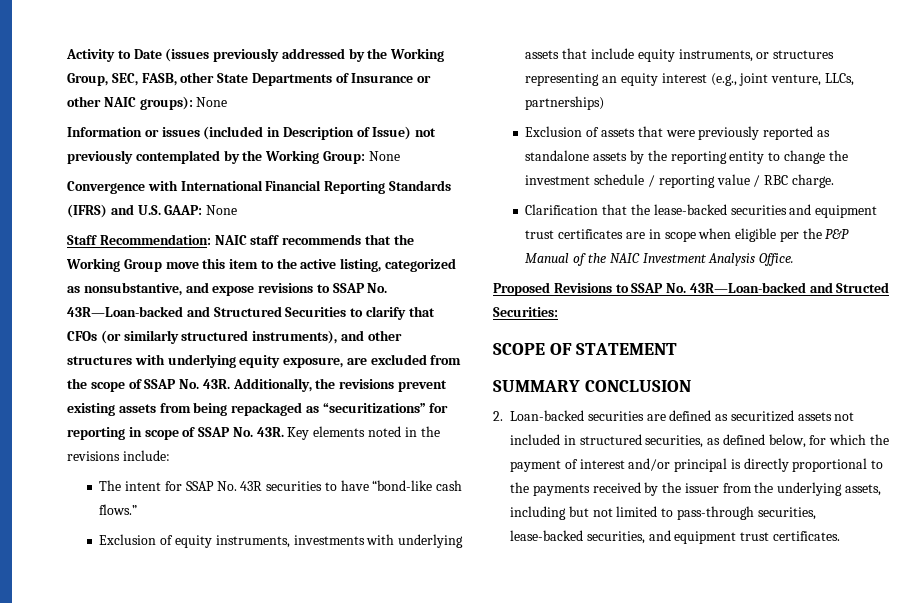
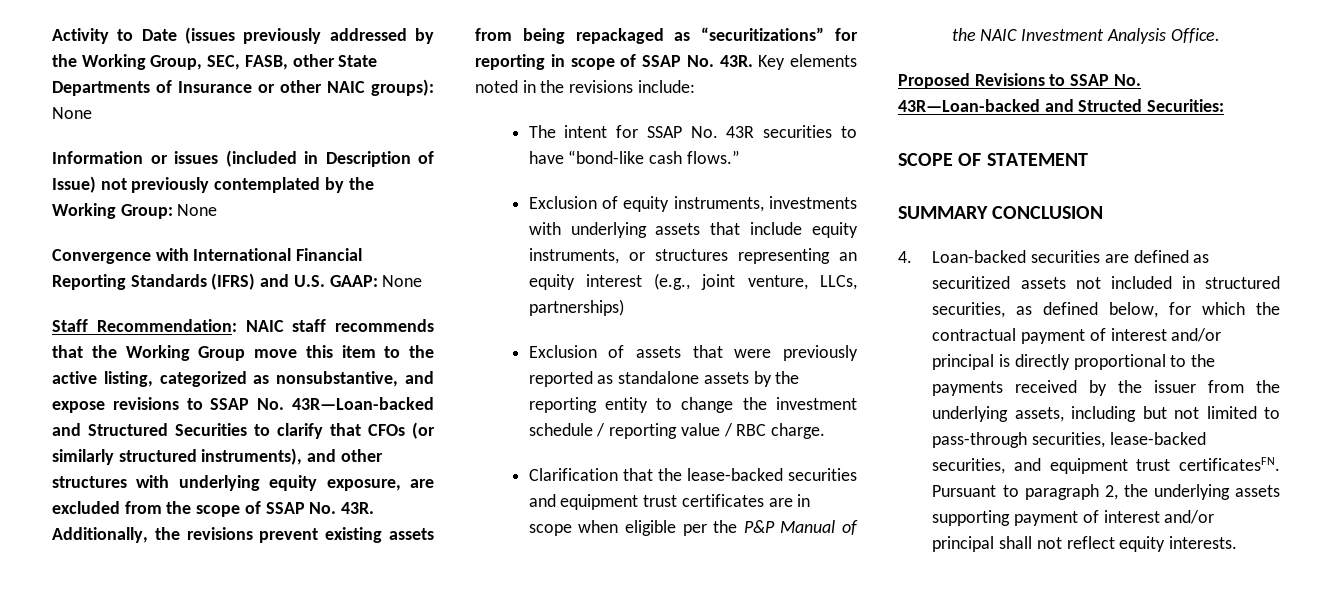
- 2. Loan-backed securities are defined as securitized assets not included in structured securities, as defined below, for which the payment of interest and/or principal is directly proportional to the payments received by the issuer from the underlying assets, including but not limited to pass-through securities, lease-backed securities, and equipment trust certificates.
+ 4. Loan-backed securities are defined as securitized assets not included in structured securities, as defined below, for which the contractual payment of interest and/or principal is directly proportional to the payments received by the issuer from the underlying assets, including but not limited to pass-through securities, lease-backed securities, and equipment trust certificatesFN. Pursuant to paragraph 2, the underlying assets supporting payment of interest and/or principal shall not reflect equity interests.

